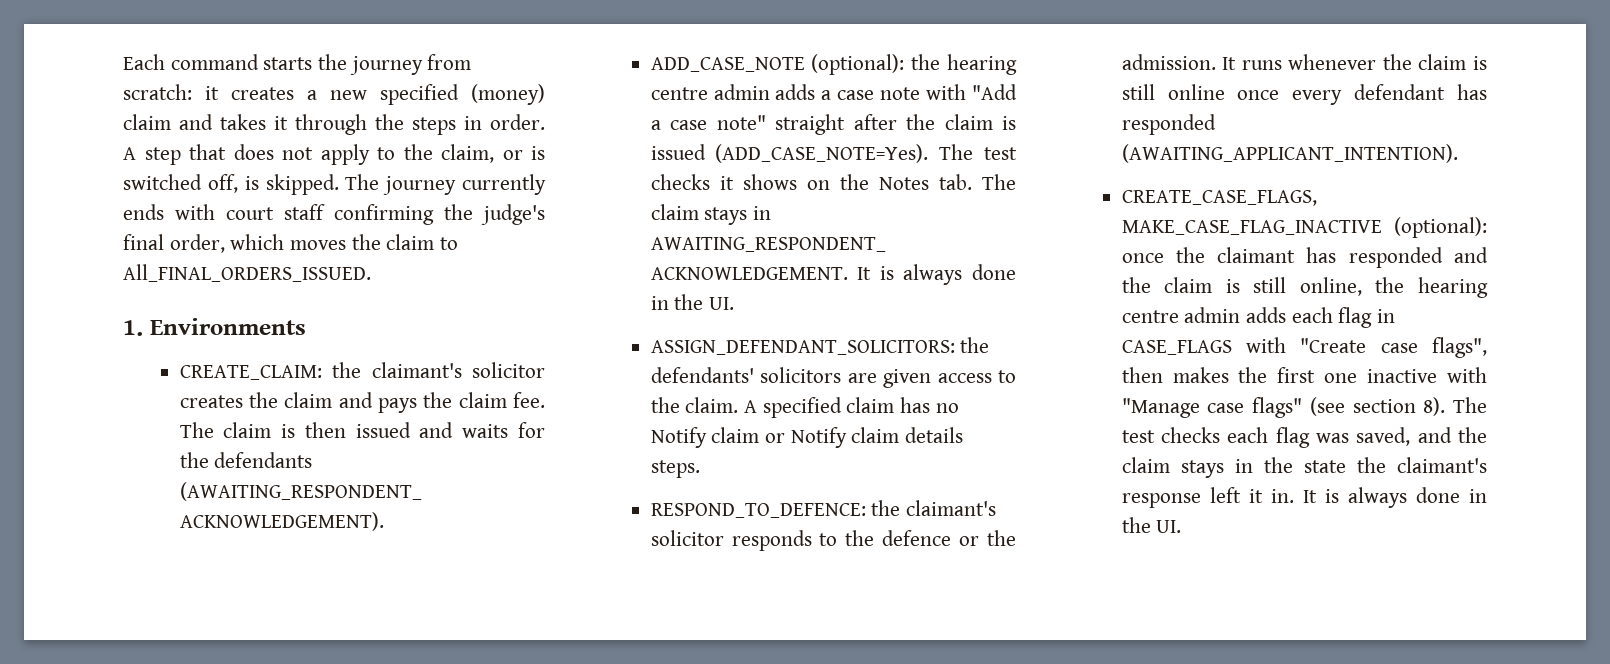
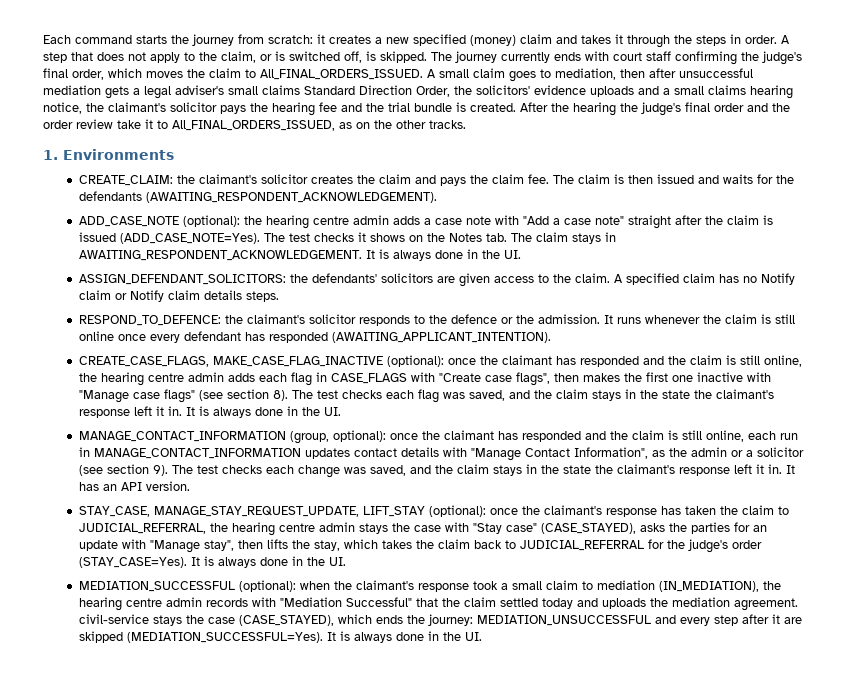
+ A small claim goes to mediation, then after unsuccessful mediation gets a legal adviser's small claims Standard Direction Order, the solicitors' evidence uploads and a small claims hearing notice, the claimant's solicitor pays the hearing fee and the trial bundle is created. After the hearing the judge's final order and the order review take it to All_FINAL_ORDERS_ISSUED, as on the other tracks.
+ MANAGE_CONTACT_INFORMATION (group, optional): once the claimant has responded and the claim is still online, each run in MANAGE_CONTACT_INFORMATION updates contact details with "Manage Contact Information", as the admin or a solicitor (see section 9). The test checks each change was saved, and the claim stays in the state the claimant's response left it in. It has an API version.
+ STAY_CASE, MANAGE_STAY_REQUEST_UPDATE, LIFT_STAY (optional): once the claimant's response has taken the claim to JUDICIAL_REFERRAL, the hearing centre admin stays the case with "Stay case" (CASE_STAYED), asks the parties for an update with "Manage stay", then lifts the stay, which takes the claim back to JUDICIAL_REFERRAL for the judge's order (STAY_CASE=Yes). It is always done in the UI.
+ MEDIATION_SUCCESSFUL (optional): when the claimant's response took a small claim to mediation (IN_MEDIATION), the hearing centre admin records with "Mediation Successful" that the claim settled today and uploads the mediation agreement. civil-service stays the case (CASE_STAYED), which ends the journey: MEDIATION_UNSUCCESSFUL and every step after it are skipped (MEDIATION_SUCCESSFUL=Yes). It is always done in the UI.

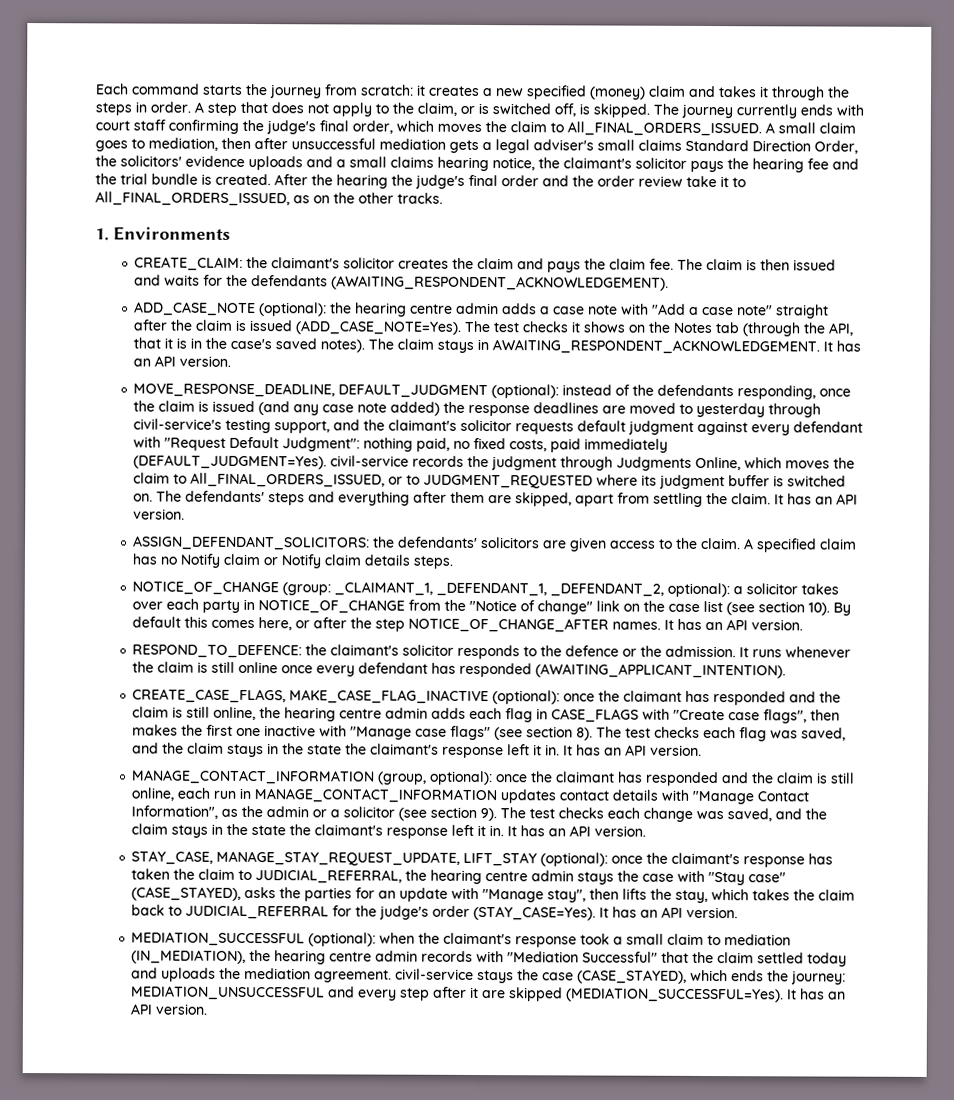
- The test checks it shows on the Notes tab. The claim stays in AWAITING_RESPONDENT_ACKNOWLEDGEMENT. It is always done in the UI.
+ The test checks it shows on the Notes tab (through the API, that it is in the case's saved notes). The claim stays in AWAITING_RESPONDENT_ACKNOWLEDGEMENT. It has an API version.
+ MOVE_RESPONSE_DEADLINE, DEFAULT_JUDGMENT (optional): instead of the defendants responding, once the claim is issued (and any case note added) the response deadlines are moved to yesterday through civil-service's testing support, and the claimant's solicitor requests default judgment against every defendant with "Request Default Judgment": nothing paid, no fixed costs, paid immediately (DEFAULT_JUDGMENT=Yes). civil-service records the judgment through Judgments Online, which moves the claim to All_FINAL_ORDERS_ISSUED, or to JUDGMENT_REQUESTED where its judgment buffer is switched on. The defendants' steps and everything after them are skipped, apart from settling the claim. It has an API version.
+ NOTICE_OF_CHANGE (group: _CLAIMANT_1, _DEFENDANT_1, _DEFENDANT_2, optional): a solicitor takes over each party in NOTICE_OF_CHANGE from the "Notice of change" link on the case list (see section 10). By default this comes here, or after the step NOTICE_OF_CHANGE_AFTER names. It has an API version.
- The test checks each flag was saved, and the claim stays in the state the claimant's response left it in. It is always done in the UI.
+ The test checks each flag was saved, and the claim stays in the state the claimant's response left it in. It has an API version.
- STAY_CASE, MANAGE_STAY_REQUEST_UPDATE, LIFT_STAY (optional): once the claimant's response has taken the claim to JUDICIAL_REFERRAL, the hearing centre admin stays the case with "Stay case" (CASE_STAYED), asks the parties for an update with "Manage stay", then lifts the stay, which takes the claim back to JUDICIAL_REFERRAL for the judge's order (STAY_CASE=Yes). It is always done in the UI.
+ STAY_CASE, MANAGE_STAY_REQUEST_UPDATE, LIFT_STAY (optional): once the claimant's response has taken the claim to JUDICIAL_REFERRAL, the hearing centre admin stays the case with "Stay case" (CASE_STAYED), asks the parties for an update with "Manage stay", then lifts the stay, which takes the claim back to JUDICIAL_REFERRAL for the judge's order (STAY_CASE=Yes). It has an API version.
- MEDIATION_SUCCESSFUL (optional): when the claimant's response took a small claim to mediation (IN_MEDIATION), the hearing centre admin records with "Mediation Successful" that the claim settled today and uploads the mediation agreement. civil-service stays the case (CASE_STAYED), which ends the journey: MEDIATION_UNSUCCESSFUL and every step after it are skipped (MEDIATION_SUCCESSFUL=Yes). It is always done in the UI.
+ MEDIATION_SUCCESSFUL (optional): when the claimant's response took a small claim to mediation (IN_MEDIATION), the hearing centre admin records with "Mediation Successful" that the claim settled today and uploads the mediation agreement. civil-service stays the case (CASE_STAYED), which ends the journey: MEDIATION_UNSUCCESSFUL and every step after it are skipped (MEDIATION_SUCCESSFUL=Yes). It has an API version.

